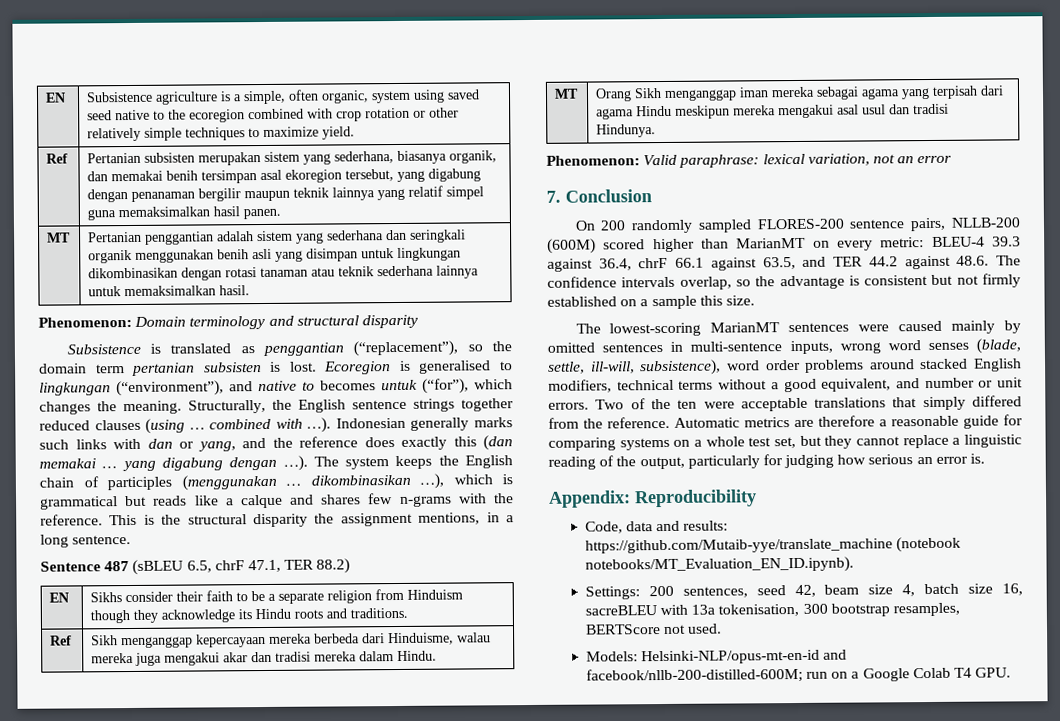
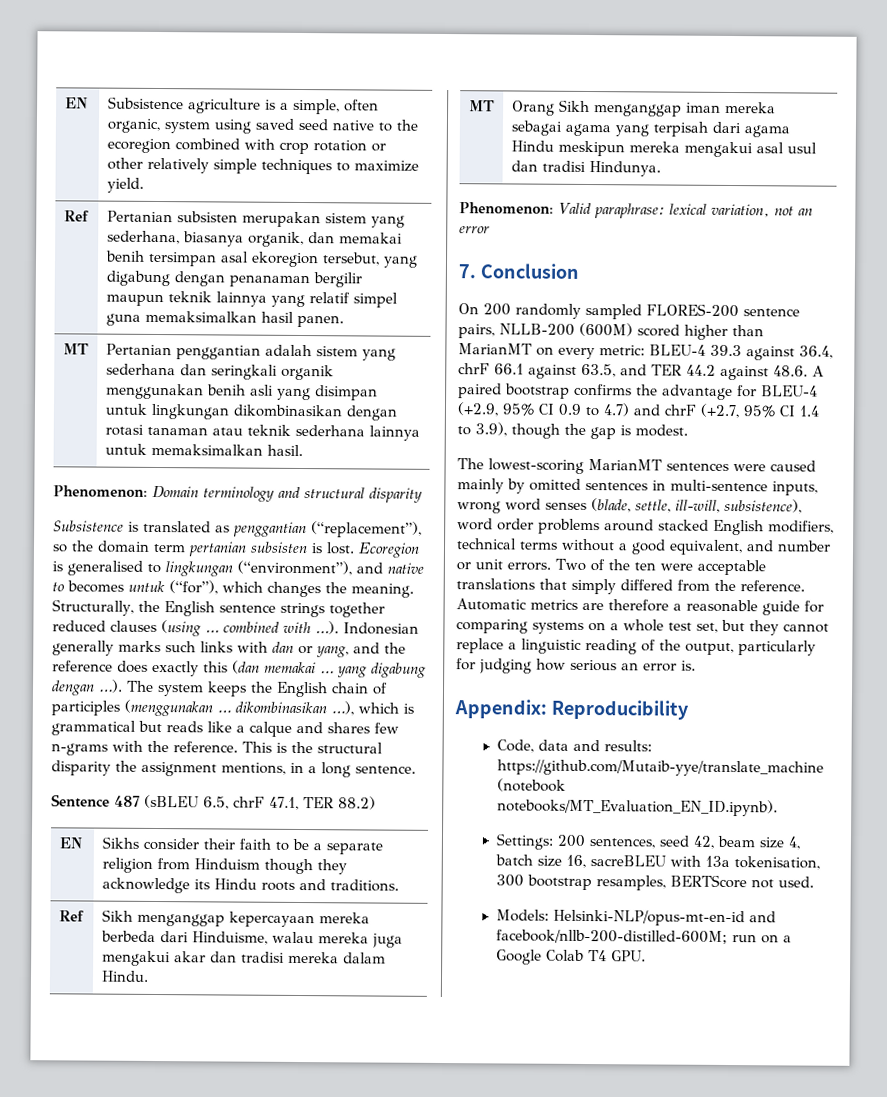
- On 200 randomly sampled FLORES-200 sentence pairs, NLLB-200 (600M) scored higher than MarianMT on every metric: BLEU-4 39.3 against 36.4, chrF 66.1 against 63.5, and TER 44.2 against 48.6. The confidence intervals overlap, so the advantage is consistent but not firmly established on a sample this size.
+ On 200 randomly sampled FLORES-200 sentence pairs, NLLB-200 (600M) scored higher than MarianMT on every metric: BLEU-4 39.3 against 36.4, chrF 66.1 against 63.5, and TER 44.2 against 48.6. A paired bootstrap confirms the advantage for BLEU-4 (+2.9, 95% CI 0.9 to 4.7) and chrF (+2.7, 95% CI 1.4 to 3.9), though the gap is modest.

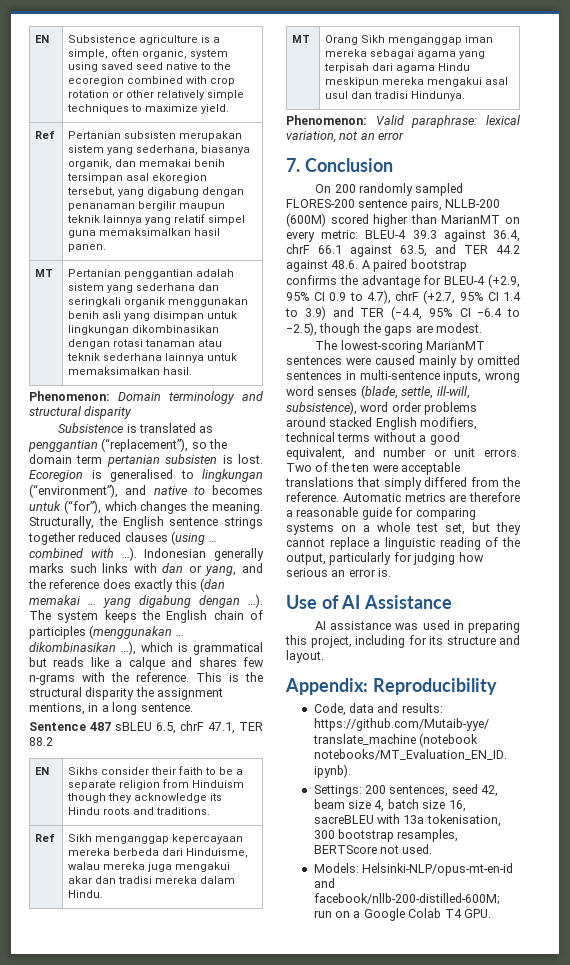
- Sentence 487 (sBLEU 6.5, chrF 47.1, TER 88.2)
+ Sentence 487 sBLEU 6.5, chrF 47.1, TER 88.2
- On 200 randomly sampled FLORES-200 sentence pairs, NLLB-200 (600M) scored higher than MarianMT on every metric: BLEU-4 39.3 against 36.4, chrF 66.1 against 63.5, and TER 44.2 against 48.6. A paired bootstrap confirms the advantage for BLEU-4 (+2.9, 95% CI 0.9 to 4.7) and chrF (+2.7, 95% CI 1.4 to 3.9), though the gap is modest.
+ On 200 randomly sampled FLORES-200 sentence pairs, NLLB-200 (600M) scored higher than MarianMT on every metric: BLEU-4 39.3 against 36.4, chrF 66.1 against 63.5, and TER 44.2 against 48.6. A paired bootstrap confirms the advantage for BLEU-4 (+2.9, 95% CI 0.9 to 4.7), chrF (+2.7, 95% CI 1.4 to 3.9) and TER (−4.4, 95% CI −6.4 to −2.5), though the gaps are modest.
+ Use of AI Assistance
+ AI assistance was used in preparing this project, including for its structure and layout.

